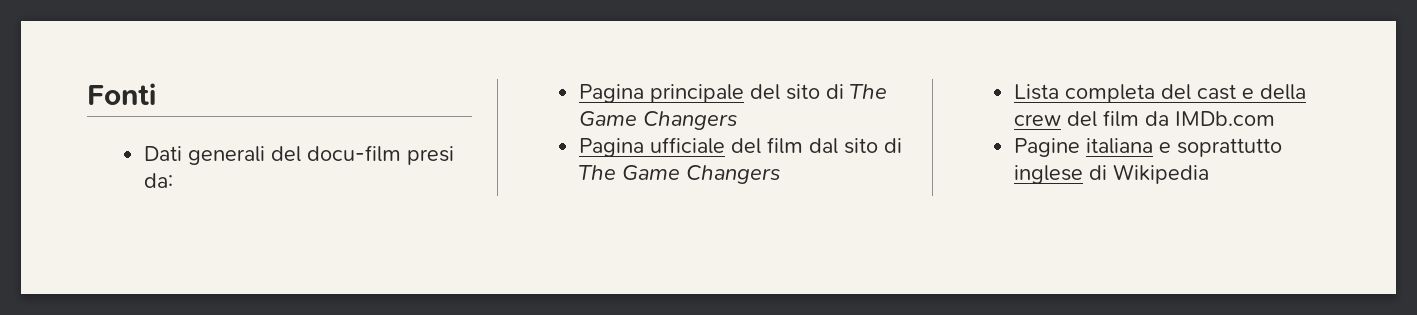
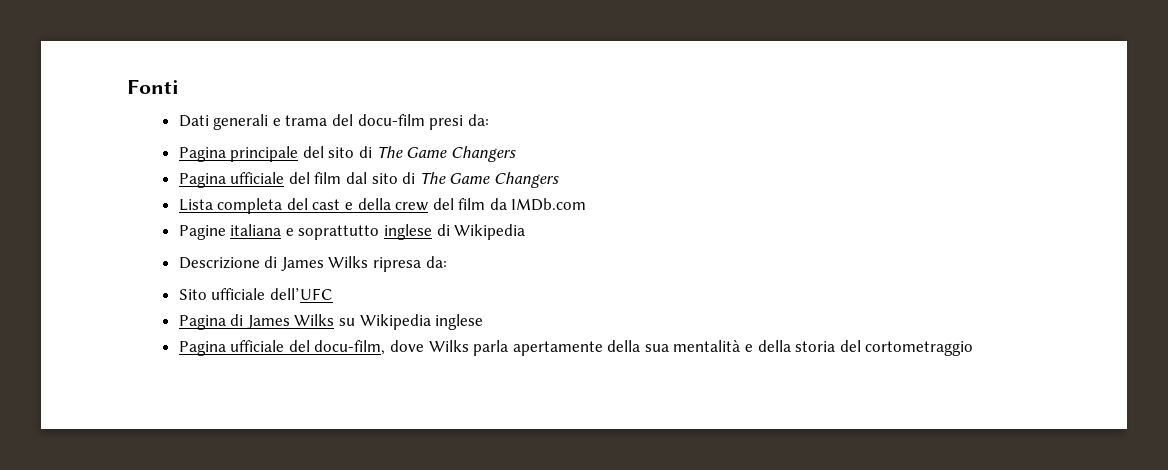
- Dati generali del docu-film presi da:
+ Dati generali e trama del docu-film presi da:
+ Descrizione di James Wilks ripresa da:
+ Sito ufficiale dell’UFC
+ Pagina di James Wilks su Wikipedia inglese
+ Pagina ufficiale del docu-film, dove Wilks parla apertamente della sua mentalità e della storia del cortometraggio

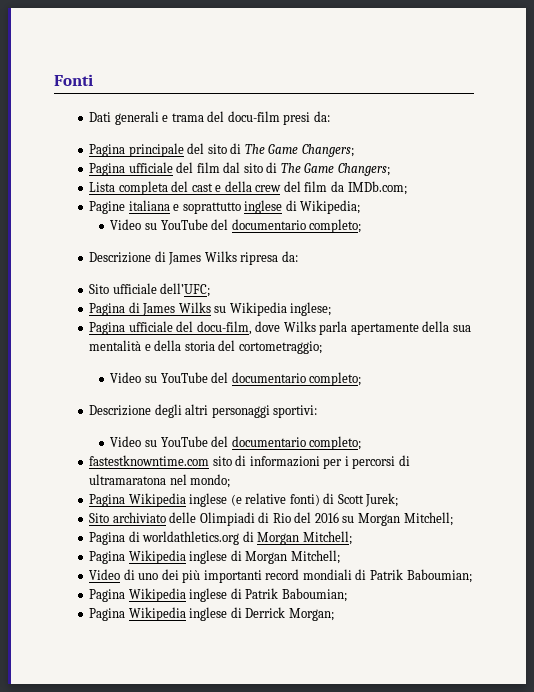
- Pagina principale del sito di The Game Changers
+ Pagina principale del sito di The Game Changers;
- Pagina ufficiale del film dal sito di The Game Changers
+ Pagina ufficiale del film dal sito di The Game Changers;
- Lista completa del cast e della crew del film da IMDb.com
+ Lista completa del cast e della crew del film da IMDb.com;
- Pagine italiana e soprattutto inglese di Wikipedia
+ Pagine italiana e soprattutto inglese di Wikipedia;
+ Video su YouTube del documentario completo;
- Sito ufficiale dell’UFC
+ Sito ufficiale dell’UFC;
- Pagina di James Wilks su Wikipedia inglese
+ Pagina di James Wilks su Wikipedia inglese;
- Pagina ufficiale del docu-film, dove Wilks parla apertamente della sua mentalità e della storia del cortometraggio
+ Pagina ufficiale del docu-film, dove Wilks parla apertamente della sua mentalità e della storia del cortometraggio;
+ Video su YouTube del documentario completo;
+ Descrizione degli altri personaggi sportivi:
+ Video su YouTube del documentario completo;
+ fastestknowntime.com sito di informazioni per i percorsi di ultramaratona nel mondo;
+ Pagina Wikipedia inglese (e relative fonti) di Scott Jurek;
+ Sito archiviato delle Olimpiadi di Rio del 2016 su Morgan Mitchell;
+ Pagina di worldathletics.org di Morgan Mitchell;
+ Pagina Wikipedia inglese di Morgan Mitchell;
+ Video di uno dei più importanti record mondiali di Patrik Baboumian;
+ Pagina Wikipedia inglese di Patrik Baboumian;
+ Pagina Wikipedia inglese di Derrick Morgan;

